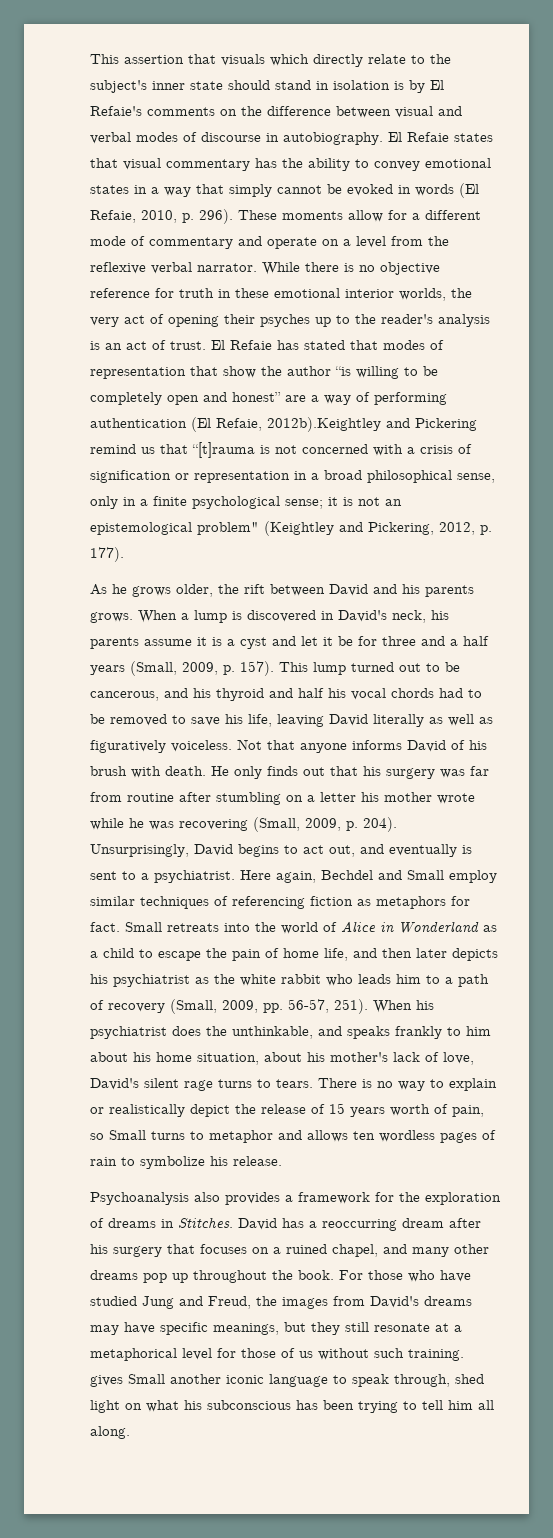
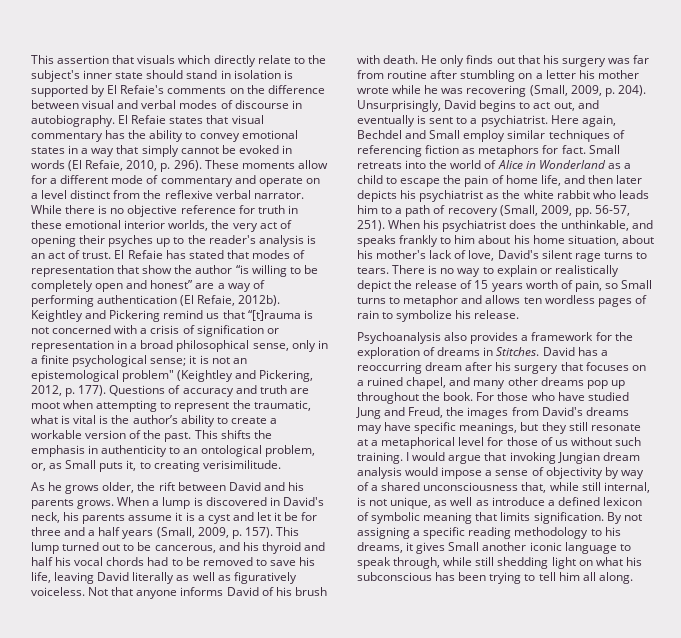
- This assertion that visuals which directly relate to the subject's inner state should stand in isolation is by El Refaie's comments on the difference between visual and verbal modes of discourse in autobiography.
+ This assertion that visuals which directly relate to the subject's inner state should stand in isolation is supported by El Refaie's comments on the difference between visual and verbal modes of discourse in autobiography.
- These moments allow for a different mode of commentary and operate on a level from the reflexive verbal narrator.
+ These moments allow for a different mode of commentary and operate on a level distinct from the reflexive verbal narrator.
- El Refaie has stated that modes of representation that show the author “is willing to be completely open and honest” are a way of performing authentication (El Refaie, 2012b).Keightley and Pickering remind us that “[t]rauma is not concerned with a crisis of signification or representation in a broad philosophical sense, only in a finite psychological sense;
+ El Refaie has stated that modes of representation that show the author “is willing to be completely open and honest” are a way of performing authentication (El Refaie, 2012b). Keightley and Pickering remind us that “[t]rauma is not concerned with a crisis of signification or representation in a broad philosophical sense, only in a finite psychological sense;
+ Questions of accuracy and truth are moot when attempting to represent the traumatic, what is vital is the author’s ability to create a workable version of the past. This shifts the emphasis in authenticity to an ontological problem, or, as Small puts it, to creating verisimilitude.
- For those who have studied Jung and Freud, the images from David's dreams may have specific meanings, but they still resonate at a metaphorical level for those of us without such training. gives Small another iconic language to speak through, shed light on what his subconscious has been trying to tell him all along.
+ For those who have studied Jung and Freud, the images from David's dreams may have specific meanings, but they still resonate at a metaphorical level for those of us without such training. I would argue that invoking Jungian dream analysis would impose a sense of objectivity by way of a shared unconsciousness that, while still internal, is not unique, as well as introduce a defined lexicon of symbolic meaning that limits signification. By not assigning a specific reading methodology to his dreams, it gives Small another iconic language to speak through, while still shedding light on what his subconscious has been trying to tell him all along.

